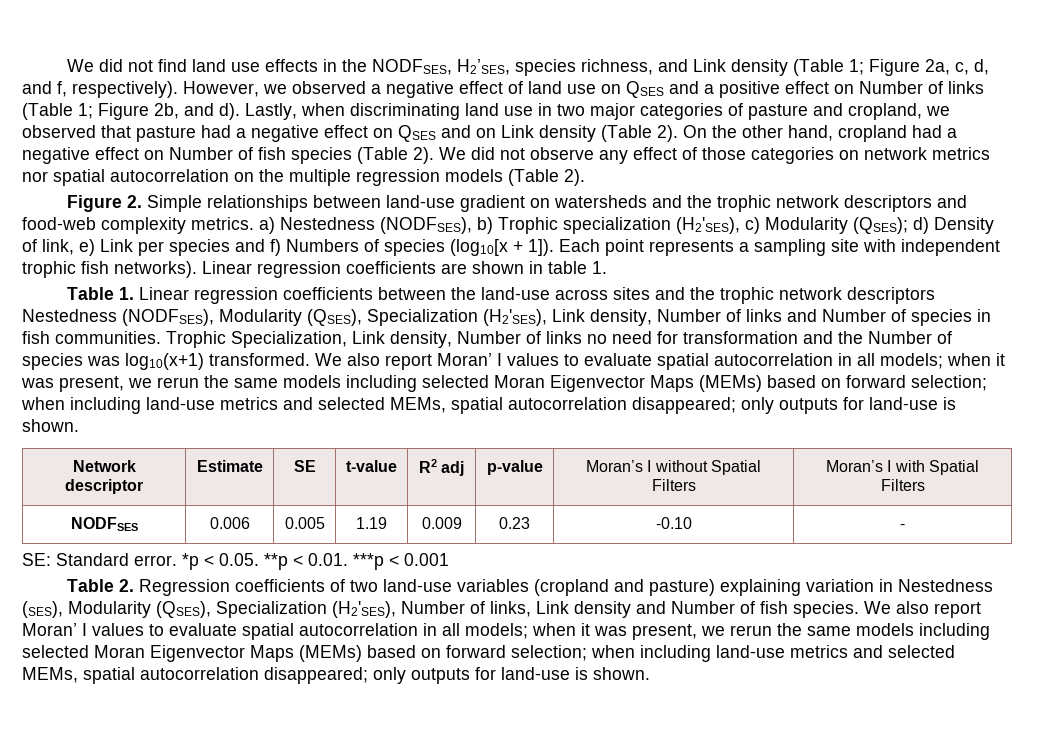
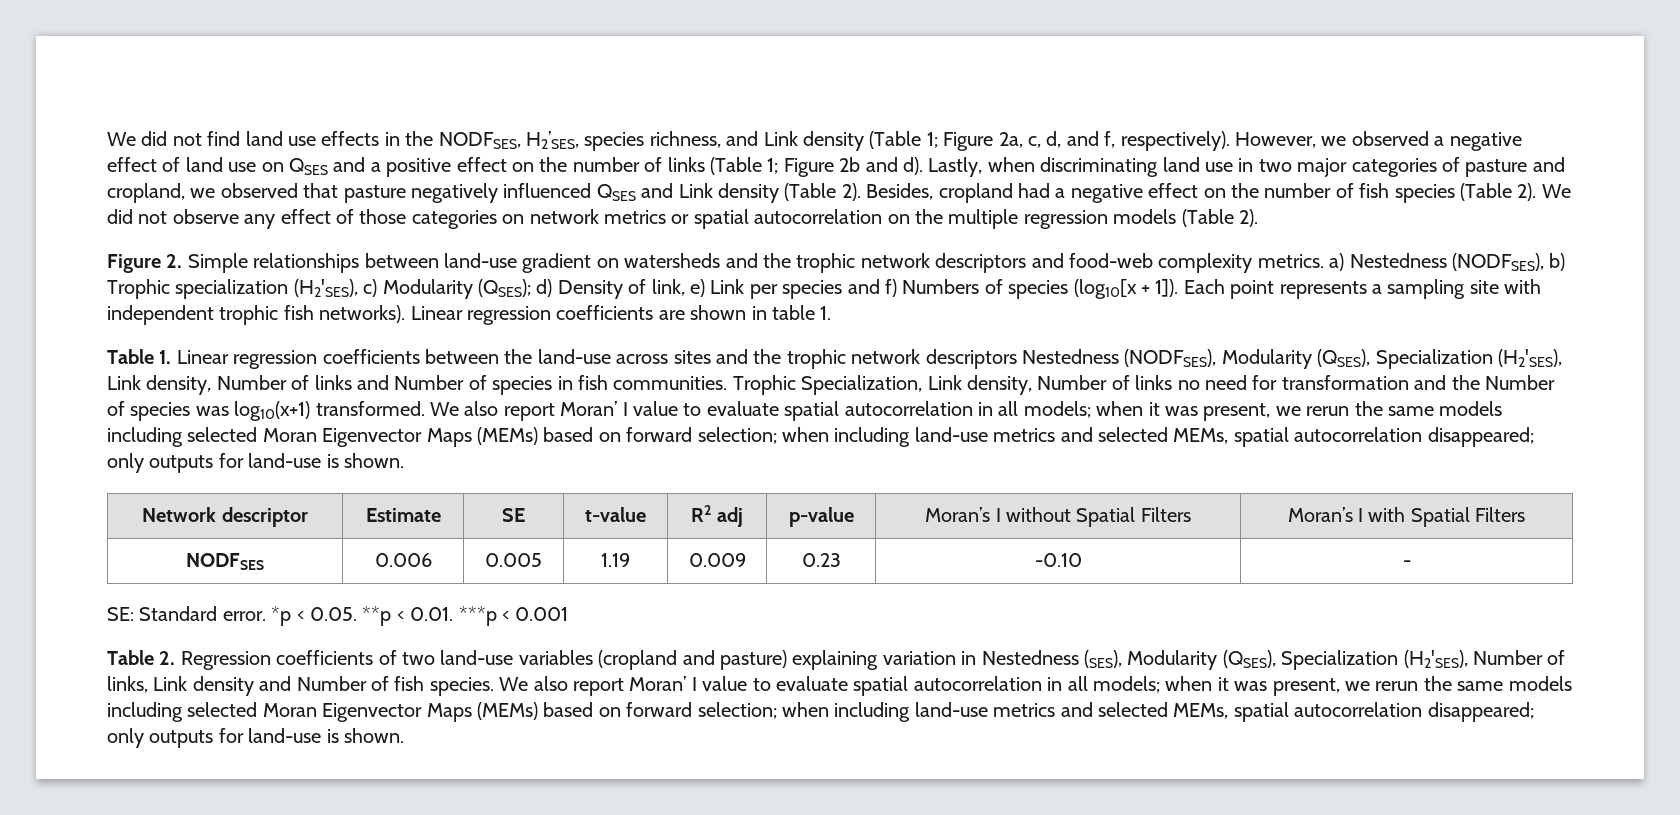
- However, we observed a negative effect of land use on QSES and a positive effect on Number of links (Table 1; Figure 2b, and d).
+ However, we observed a negative effect of land use on QSES and a positive effect on the number of links (Table 1; Figure 2b and d).
- Lastly, when discriminating land use in two major categories of pasture and cropland, we observed that pasture had a negative effect on QSES and on Link density (Table 2).
+ Lastly, when discriminating land use in two major categories of pasture and cropland, we observed that pasture negatively influenced QSES and Link density (Table 2).
- On the other hand, cropland had a negative effect on Number of fish species (Table 2).
+ Besides, cropland had a negative effect on the number of fish species (Table 2).
- We did not observe any effect of those categories on network metrics nor spatial autocorrelation on the multiple regression models (Table 2).
+ We did not observe any effect of those categories on network metrics or spatial autocorrelation on the multiple regression models (Table 2).
- Trophic Specialization, Link density, Number of links no need for transformation and the Number of species was log10(x+1) transformed. We also report Moran’ I values to evaluate spatial autocorrelation in all models;
+ Trophic Specialization, Link density, Number of links no need for transformation and the Number of species was log10(x+1) transformed. We also report Moran’ I value to evaluate spatial autocorrelation in all models;
- Table 2. Regression coefficients of two land-use variables (cropland and pasture) explaining variation in Nestedness (SES), Modularity (QSES), Specialization (H2'SES), Number of links, Link density and Number of fish species. We also report Moran’ I values to evaluate spatial autocorrelation in all models;
+ Table 2. Regression coefficients of two land-use variables (cropland and pasture) explaining variation in Nestedness (SES), Modularity (QSES), Specialization (H2'SES), Number of links, Link density and Number of fish species. We also report Moran’ I value to evaluate spatial autocorrelation in all models;

